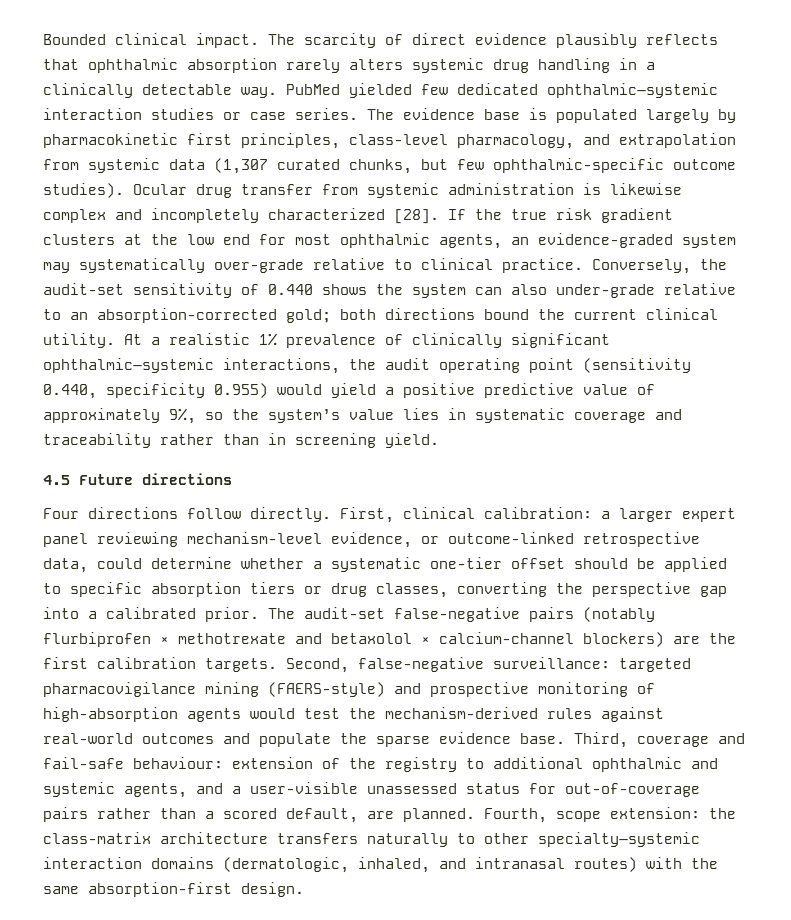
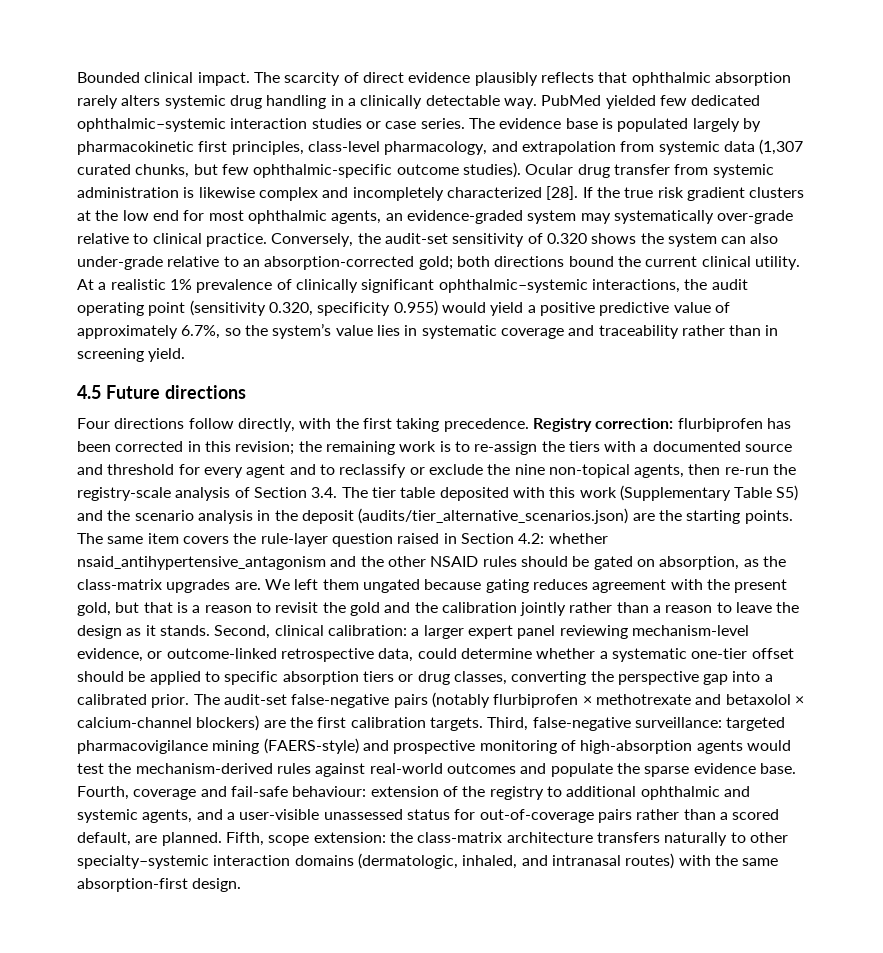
- Conversely, the audit-set sensitivity of 0.440 shows the system can also under-grade relative to an absorption-corrected gold; both directions bound the current clinical utility.
+ Conversely, the audit-set sensitivity of 0.320 shows the system can also under-grade relative to an absorption-corrected gold; both directions bound the current clinical utility.
- At a realistic 1% prevalence of clinically significant ophthalmic–systemic interactions, the audit operating point (sensitivity 0.440, specificity 0.955) would yield a positive predictive value of approximately 9%, so the system’s value lies in systematic coverage and traceability rather than in screening yield.
+ At a realistic 1% prevalence of clinically significant ophthalmic–systemic interactions, the audit operating point (sensitivity 0.320, specificity 0.955) would yield a positive predictive value of approximately 6.7%, so the system’s value lies in systematic coverage and traceability rather than in screening yield.
- Four directions follow directly. First, clinical calibration: a larger expert panel reviewing mechanism-level evidence, or outcome-linked retrospective data, could determine whether a systematic one-tier offset should be applied to specific absorption tiers or drug classes, converting the perspective gap into a calibrated prior.
+ Four directions follow directly, with the first taking precedence. Registry correction: flurbiprofen has been corrected in this revision; the remaining work is to re-assign the tiers with a documented source and threshold for every agent and to reclassify or exclude the nine non-topical agents, then re-run the registry-scale analysis of Section 3.4. The tier table deposited with this work (Supplementary Table S5) and the scenario analysis in the deposit (audits/tier_alternative_scenarios.json) are the starting points. The same item covers the rule-layer question raised in Section 4.2: whether nsaid_antihypertensive_antagonism and the other NSAID rules should be gated on absorption, as the class-matrix upgrades are. We left them ungated because gating reduces agreement with the present gold, but that is a reason to revisit the gold and the calibration jointly rather than a reason to leave the design as it stands. Second, clinical calibration: a larger expert panel reviewing mechanism-level evidence, or outcome-linked retrospective data, could determine whether a systematic one-tier offset should be applied to specific absorption tiers or drug classes, converting the perspective gap into a calibrated prior.
- Second, false-negative surveillance: targeted pharmacovigilance mining (FAERS-style) and prospective monitoring of high-absorption agents would test the mechanism-derived rules against real-world outcomes and populate the sparse evidence base.
+ Third, false-negative surveillance: targeted pharmacovigilance mining (FAERS-style) and prospective monitoring of high-absorption agents would test the mechanism-derived rules against real-world outcomes and populate the sparse evidence base.
- Third, coverage and fail-safe behaviour: extension of the registry to additional ophthalmic and systemic agents, and a user-visible unassessed status for out-of-coverage pairs rather than a scored default, are planned.
+ Fourth, coverage and fail-safe behaviour: extension of the registry to additional ophthalmic and systemic agents, and a user-visible unassessed status for out-of-coverage pairs rather than a scored default, are planned.
- Fourth, scope extension: the class-matrix architecture transfers naturally to other specialty–systemic interaction domains (dermatologic, inhaled, and intranasal routes) with the same absorption-first design.
+ Fifth, scope extension: the class-matrix architecture transfers naturally to other specialty–systemic interaction domains (dermatologic, inhaled, and intranasal routes) with the same absorption-first design.

